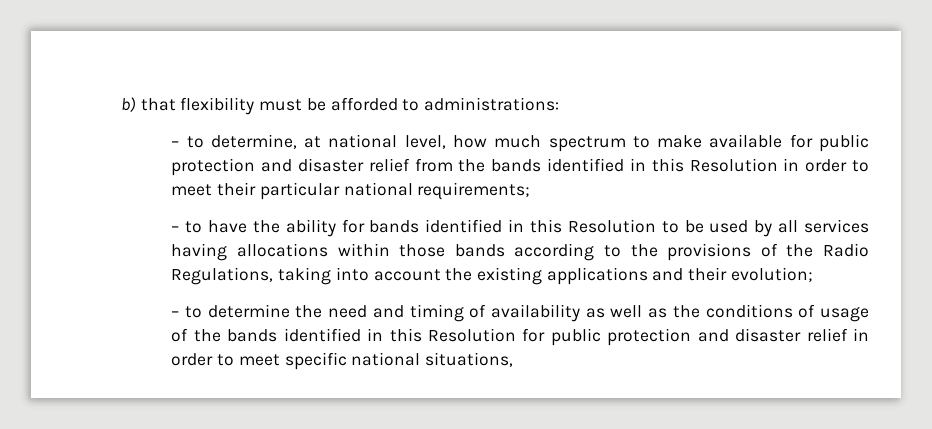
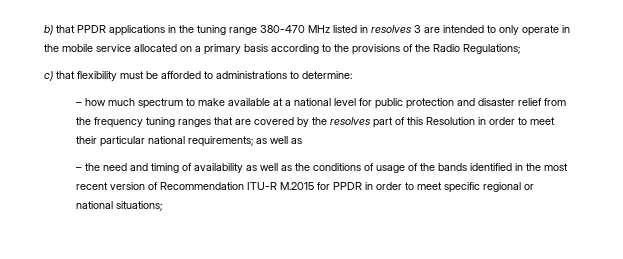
- b) that flexibility must be afforded to administrations:
- – to determine, at national level, how much spectrum to make available for public protection and disaster relief from the bands identified in this Resolution in order to meet their particular national requirements;
- – to have the ability for bands identified in this Resolution to be used by all services having allocations within those bands according to the provisions of the Radio Regulations, taking into account the existing applications and their evolution;
- – to determine the need and timing of availability as well as the conditions of usage of the bands identified in this Resolution for public protection and disaster relief in order to meet specific national situations,
+ b) that PPDR applications in the tuning range 380-470 MHz listed in resolves 3 are intended to only operate in the mobile service allocated on a primary basis according to the provisions of the Radio Regulations;
+ c) that flexibility must be afforded to administrations to determine:
+ – how much spectrum to make available at a national level for public protection and disaster relief from the frequency tuning ranges that are covered by the resolves part of this Resolution in order to meet their particular national requirements; as well as
+ – the need and timing of availability as well as the conditions of usage of the bands identified in the most recent version of Recommendation ITU-R M.2015 for PPDR in order to meet specific regional or national situations;

